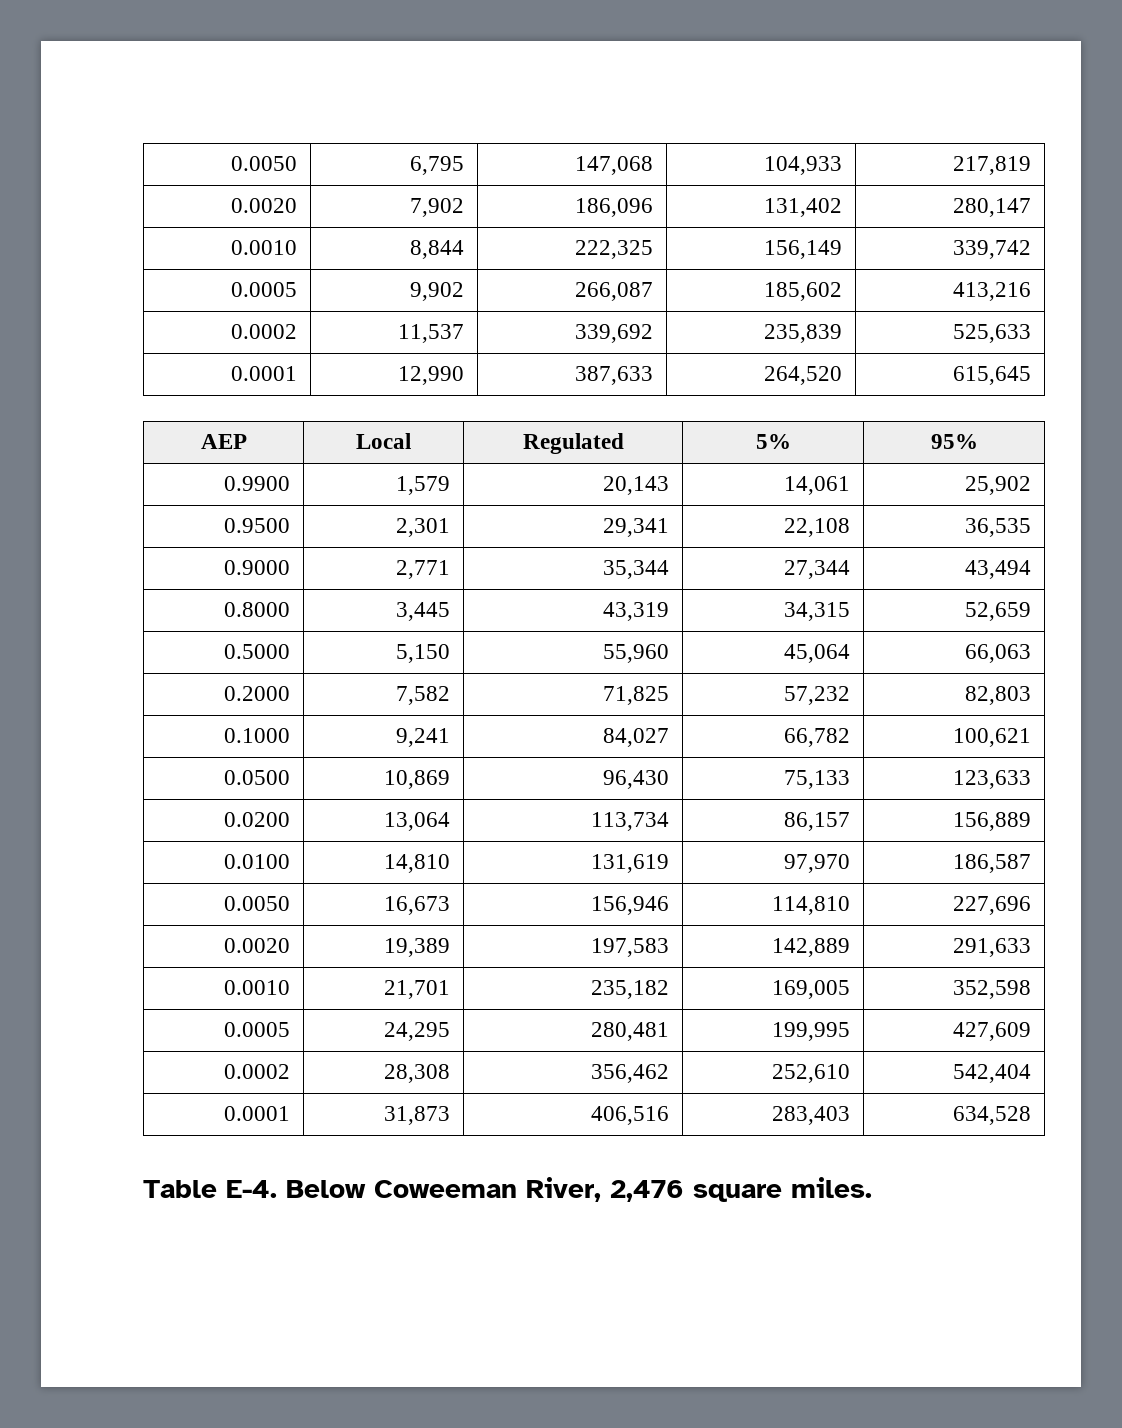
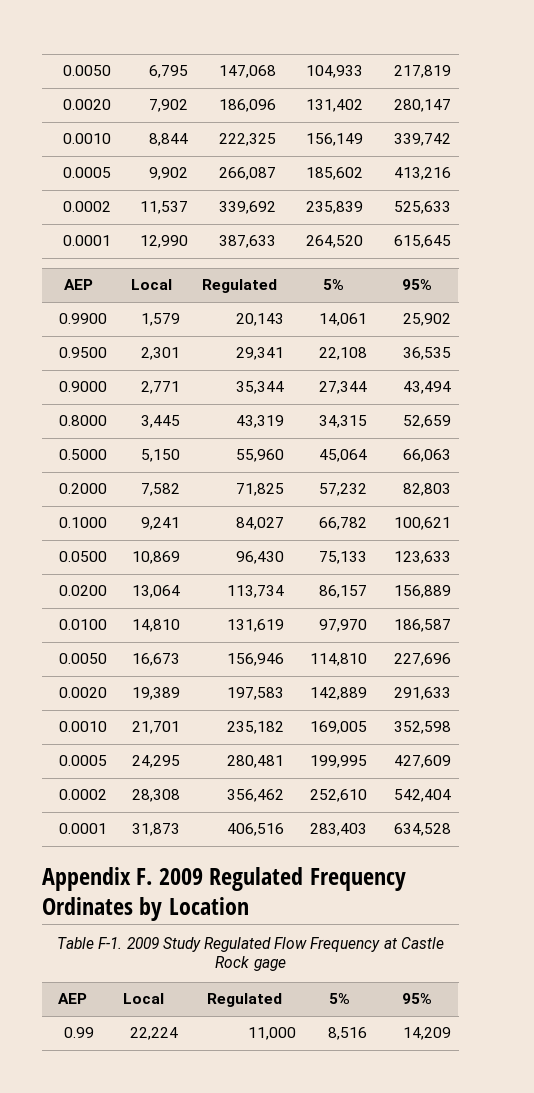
- Table E-4. Below Coweeman River, 2,476 square miles.
+ Appendix F. 2009 Regulated Frequency Ordinates by Location
+ Table F-1. 2009 Study Regulated Flow Frequency at Castle Rock gage
+ AEP | Local | Regulated | 5% | 95%
+ 0.99 | 22,224 | 11,000 | 8,516 | 14,209

